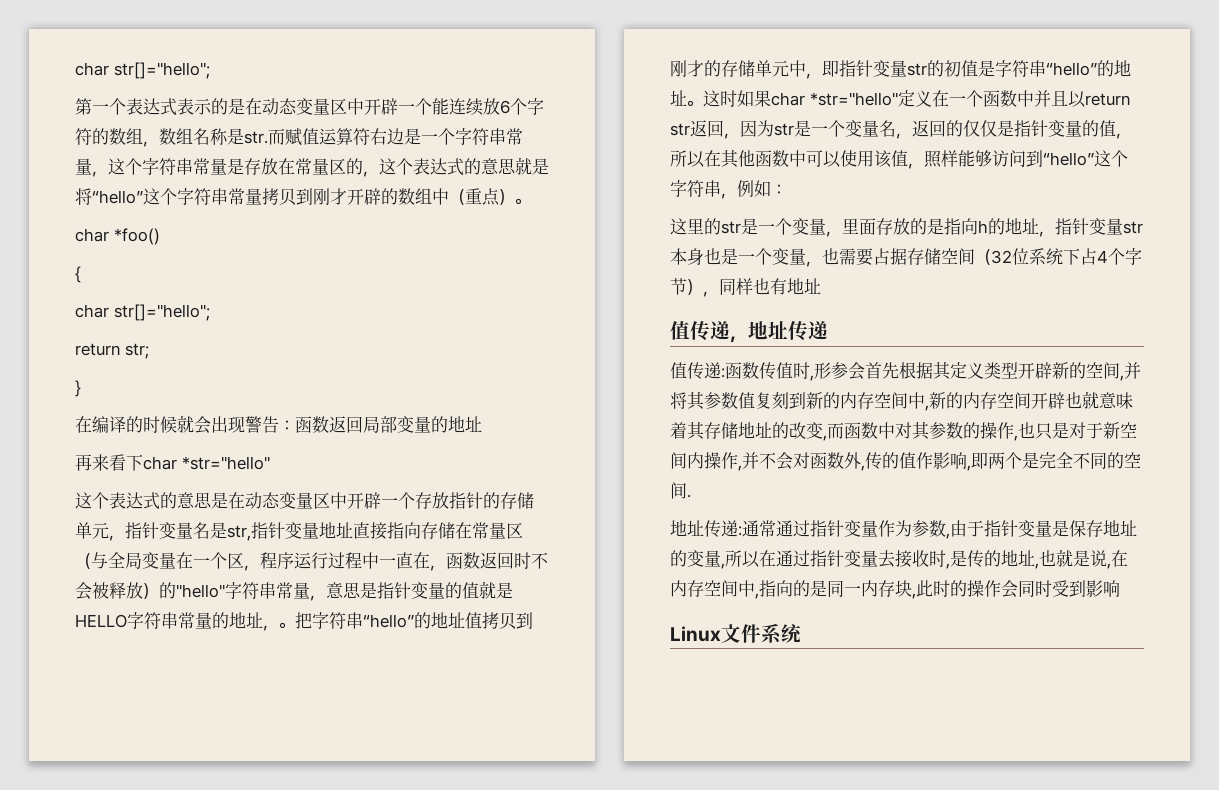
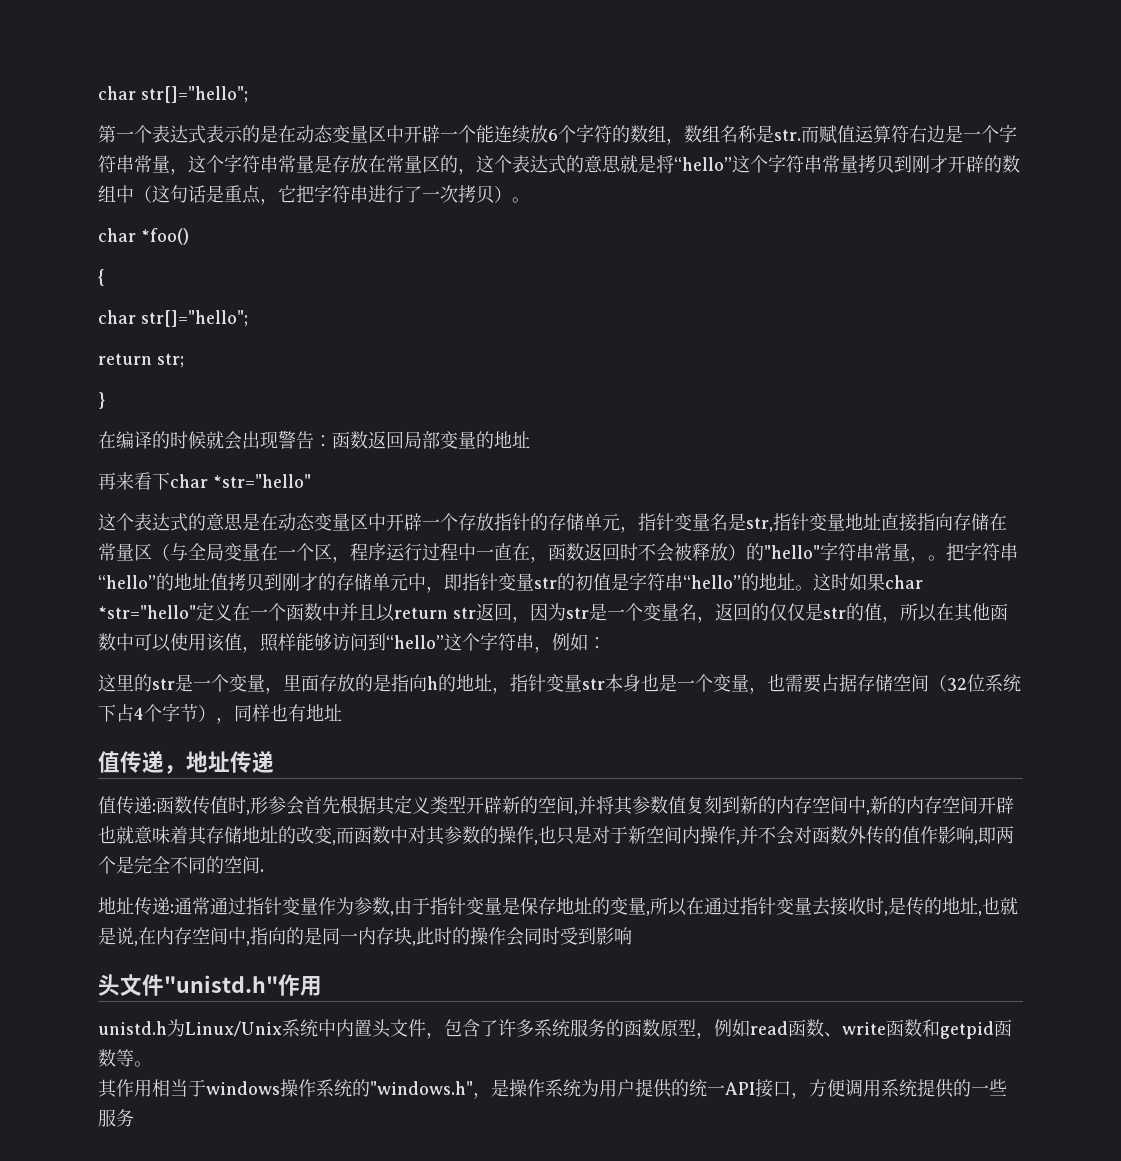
- 第一个表达式表示的是在动态变量区中开辟一个能连续放6个字符的数组，数组名称是str.而赋值运算符右边是一个字符串常量，这个字符串常量是存放在常量区的，这个表达式的意思就是将“hello”这个字符串常量拷贝到刚才开辟的数组中（重点）。
+ 第一个表达式表示的是在动态变量区中开辟一个能连续放6个字符的数组，数组名称是str.而赋值运算符右边是一个字符串常量，这个字符串常量是存放在常量区的，这个表达式的意思就是将“hello”这个字符串常量拷贝到刚才开辟的数组中（这句话是重点，它把字符串进行了一次拷贝）。
- 这个表达式的意思是在动态变量区中开辟一个存放指针的存储单元，指针变量名是str,指针变量地址直接指向存储在常量区（与全局变量在一个区，程序运行过程中一直在，函数返回时不会被释放）的"hello"字符串常量，意思是指针变量的值就是HELLO字符串常量的地址，。
+ 这个表达式的意思是在动态变量区中开辟一个存放指针的存储单元，指针变量名是str,指针变量地址直接指向存储在常量区（与全局变量在一个区，程序运行过程中一直在，函数返回时不会被释放）的"hello"字符串常量，。
- 这时如果char *str="hello"定义在一个函数中并且以return str返回，因为str是一个变量名，返回的仅仅是指针变量的值，所以在其他函数中可以使用该值，照样能够访问到“hello”这个字符串，例如：
+ 这时如果char *str="hello"定义在一个函数中并且以return str返回，因为str是一个变量名，返回的仅仅是str的值，所以在其他函数中可以使用该值，照样能够访问到“hello”这个字符串，例如：
- 函数传值时,形参会首先根据其定义类型开辟新的空间,并将其参数值复刻到新的内存空间中,新的内存空间开辟也就意味着其存储地址的改变,而函数中对其参数的操作,也只是对于新空间内操作,并不会对函数外,传的值作影响,即两个是完全不同的空间.
+ 函数传值时,形参会首先根据其定义类型开辟新的空间,并将其参数值复刻到新的内存空间中,新的内存空间开辟也就意味着其存储地址的改变,而函数中对其参数的操作,也只是对于新空间内操作,并不会对函数外传的值作影响,即两个是完全不同的空间.
- Linux文件系统
+ 头文件"unistd.h"作用
+ unistd.h为Linux/Unix系统中内置头文件，包含了许多系统服务的函数原型，例如read函数、write函数和getpid函数等。
+ 其作用相当于windows操作系统的"windows.h"，是操作系统为用户提供的统一API接口，方便调用系统提供的一些服务

